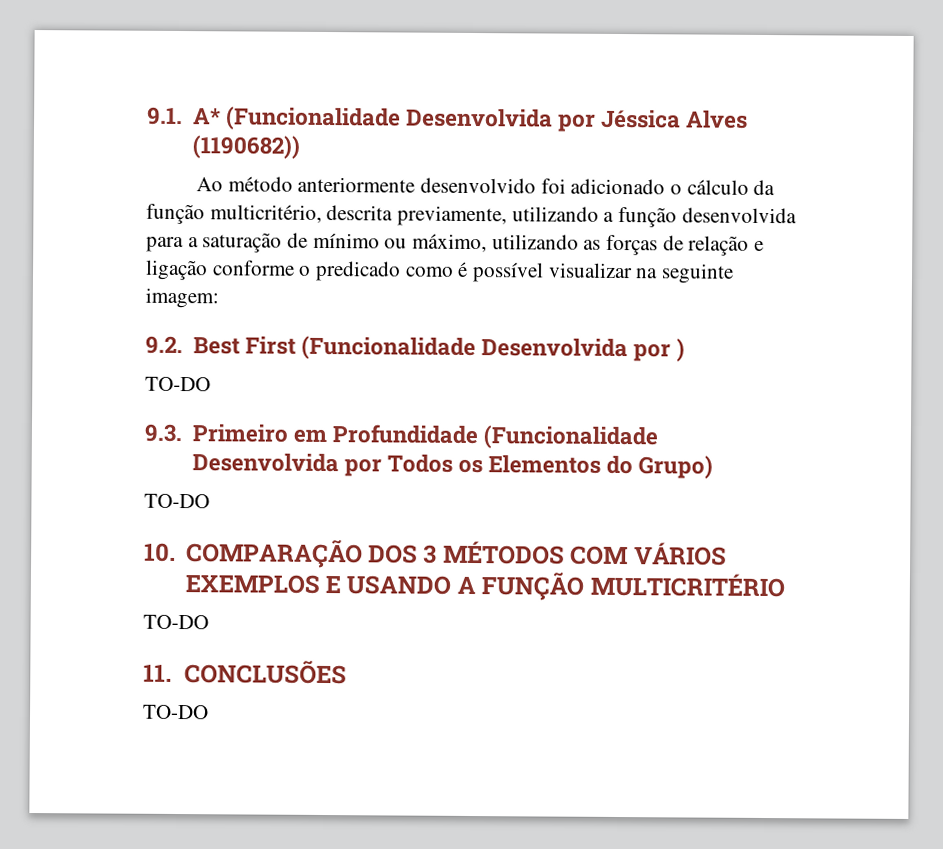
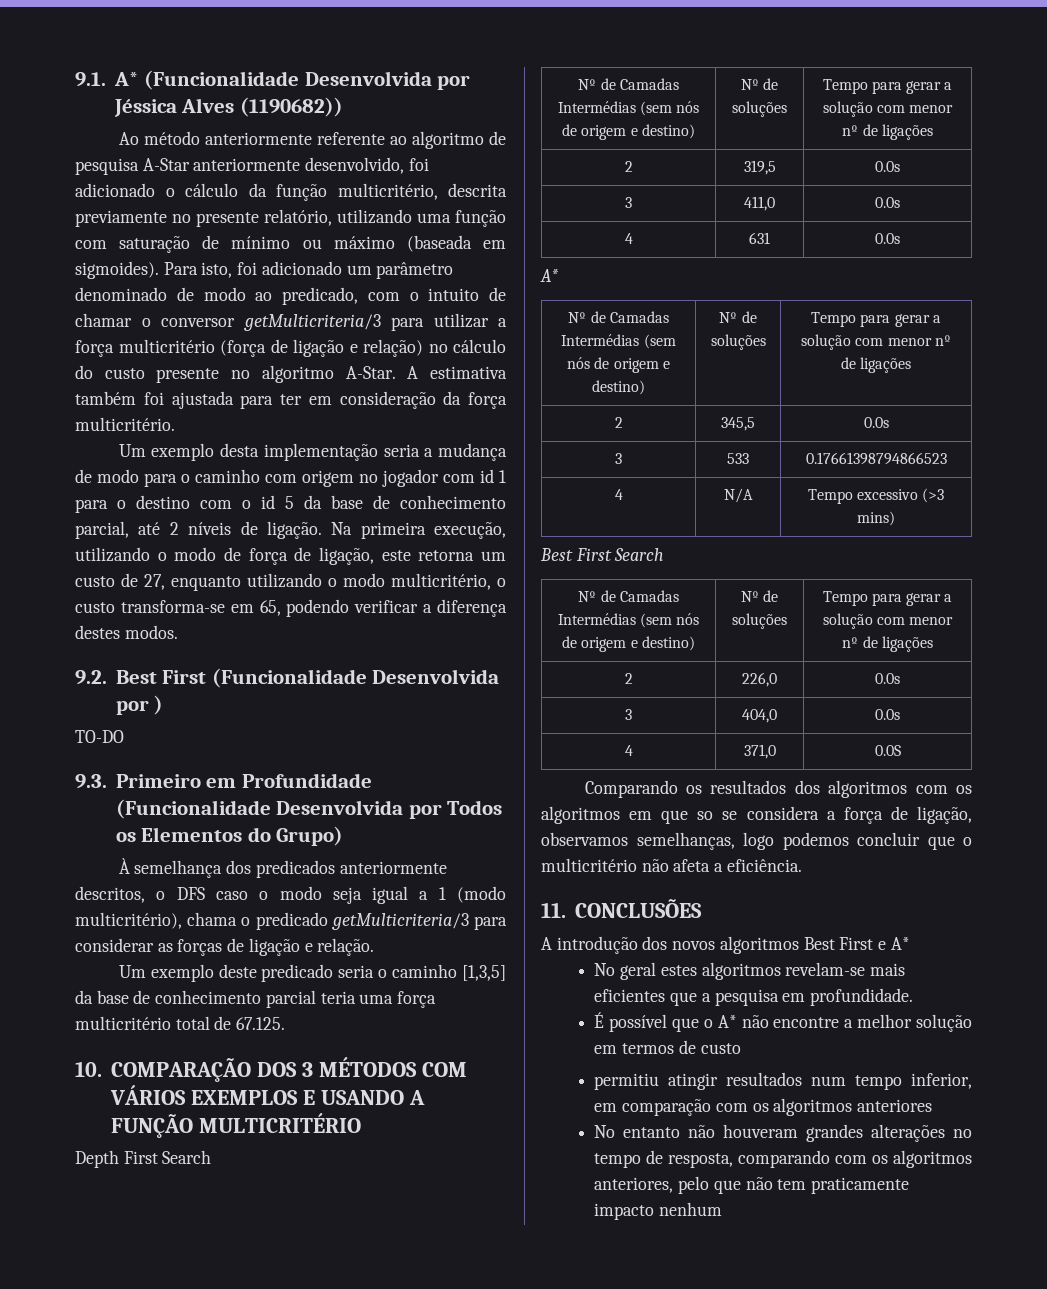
- Ao método anteriormente desenvolvido foi adicionado o cálculo da função multicritério, descrita previamente, utilizando a função desenvolvida para a saturação de mínimo ou máximo, utilizando as forças de relação e ligação conforme o predicado como é possível visualizar na seguinte imagem:
+ Ao método anteriormente referente ao algoritmo de pesquisa A-Star anteriormente desenvolvido, foi adicionado o cálculo da função multicritério, descrita previamente no presente relatório, utilizando uma função com saturação de mínimo ou máximo (baseada em sigmoides). Para isto, foi adicionado um parâmetro denominado de modo ao predicado, com o intuito de chamar o conversor getMulticriteria/3 para utilizar a força multicritério (força de ligação e relação) no cálculo do custo presente no algoritmo A-Star. A estimativa também foi ajustada para ter em consideração da força multicritério.
+ Um exemplo desta implementação seria a mudança de modo para o caminho com origem no jogador com id 1 para o destino com o id 5 da base de conhecimento parcial, até 2 níveis de ligação. Na primeira execução, utilizando o modo de força de ligação, este retorna um custo de 27, enquanto utilizando o modo multicritério, o custo transforma-se em 65, podendo verificar a diferença destes modos.
  9.3. Primeiro em Profundidade (Funcionalidade Desenvolvida por Todos os Elementos do Grupo)
- TO-DO
+ À semelhança dos predicados anteriormente descritos, o DFS caso o modo seja igual a 1 (modo multicritério), chama o predicado getMulticriteria/3 para considerar as forças de ligação e relação.
+ Um exemplo deste predicado seria o caminho [1,3,5] da base de conhecimento parcial teria uma força multicritério total de 67.125.
  10. COMPARAÇÃO DOS 3 MÉTODOS COM VÁRIOS EXEMPLOS E USANDO A FUNÇÃO MULTICRITÉRIO
- TO-DO
+ Depth First Search
+ Nº de Camadas Intermédias (sem nós de origem e destino) | Nº de soluções | Tempo para gerar a solução com menor nº de ligações
+ 2 | 319,5 | 0.0s
+ 3 | 411,0 | 0.0s
+ 4 | 631 | 0.0s
+ A*
+ Nº de Camadas Intermédias (sem nós de origem e destino) | Nº de soluções | Tempo para gerar a solução com menor nº de ligações
+ 2 | 345,5 | 0.0s
+ 3 | 533 | 0.17661398794866523
+ 4 | N/A | Tempo excessivo (>3 mins)
+ Best First Search
+ Nº de Camadas Intermédias (sem nós de origem e destino) | Nº de soluções | Tempo para gerar a solução com menor nº de ligações
+ 2 | 226,0 | 0.0s
+ 3 | 404,0 | 0.0s
+ 4 | 371,0 | 0.0S
+ Comparando os resultados dos algoritmos com os algoritmos em que so se considera a força de ligação, observamos semelhanças, logo podemos concluir que o multicritério não afeta a eficiência.
  11. CONCLUSÕES
- TO-DO
+ A introdução dos novos algoritmos Best First e A*
+ No geral estes algoritmos revelam-se mais eficientes que a pesquisa em profundidade.
+ É possível que o A* não encontre a melhor solução em termos de custo
+ permitiu atingir resultados num tempo inferior, em comparação com os algoritmos anteriores
+ No entanto não houveram grandes alterações no tempo de resposta, comparando com os algoritmos anteriores, pelo que não tem praticamente impacto nenhum

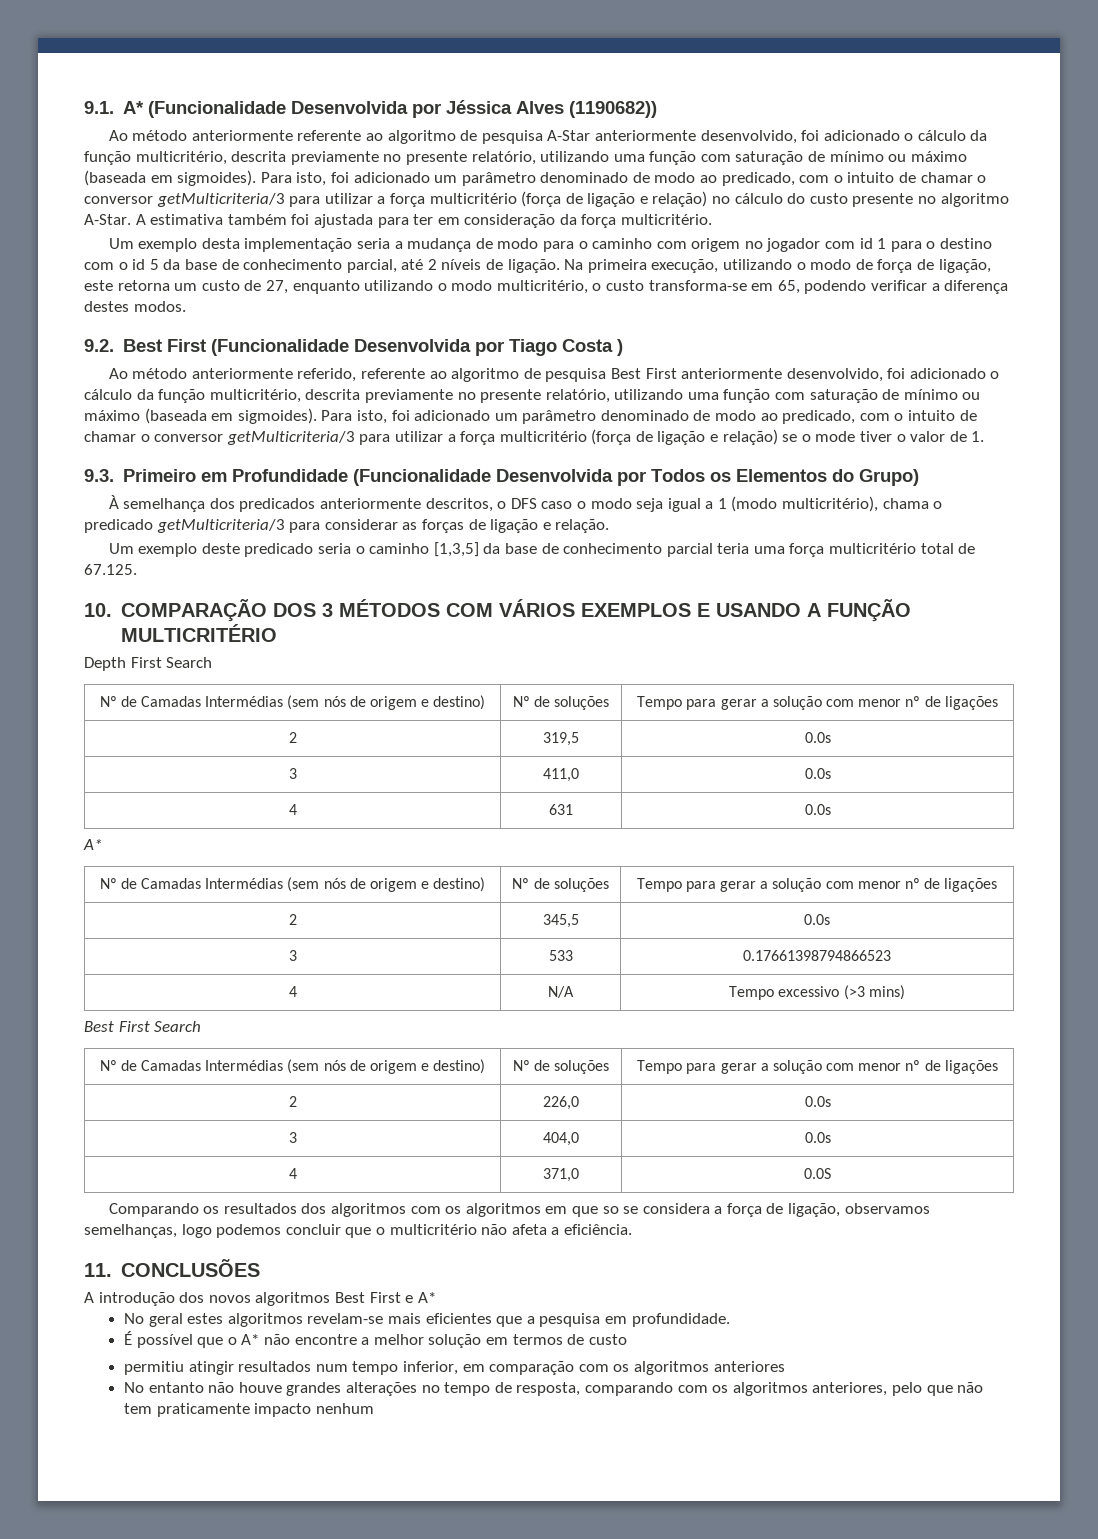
- 9.2. Best First (Funcionalidade Desenvolvida por )
+ 9.2. Best First (Funcionalidade Desenvolvida por Tiago Costa )
- TO-DO
+ Ao método anteriormente referido, referente ao algoritmo de pesquisa Best First anteriormente desenvolvido, foi adicionado o cálculo da função multicritério, descrita previamente no presente relatório, utilizando uma função com saturação de mínimo ou máximo (baseada em sigmoides). Para isto, foi adicionado um parâmetro denominado de modo ao predicado, com o intuito de chamar o conversor getMulticriteria/3 para utilizar a força multicritério (força de ligação e relação) se o mode tiver o valor de 1.
- No entanto não houveram grandes alterações no tempo de resposta, comparando com os algoritmos anteriores, pelo que não tem praticamente impacto nenhum
+ No entanto não houve grandes alterações no tempo de resposta, comparando com os algoritmos anteriores, pelo que não tem praticamente impacto nenhum

